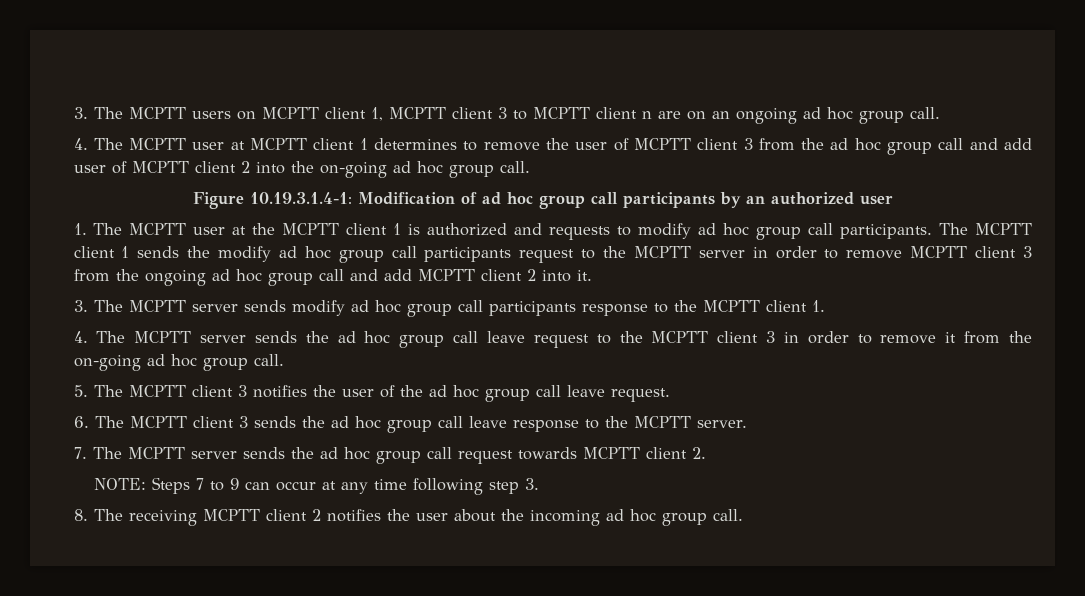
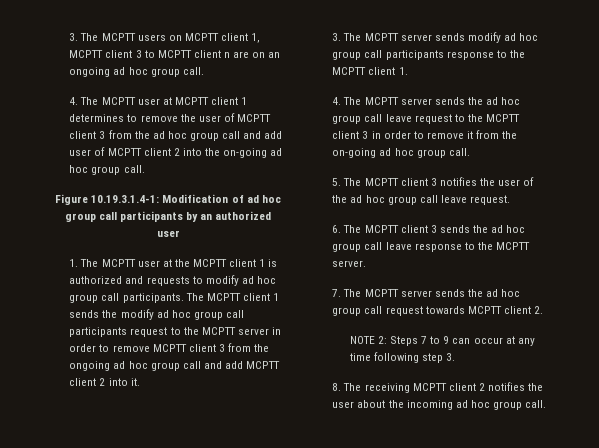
- NOTE: Steps 7 to 9 can occur at any time following step 3.
+ NOTE 2: Steps 7 to 9 can occur at any time following step 3.

